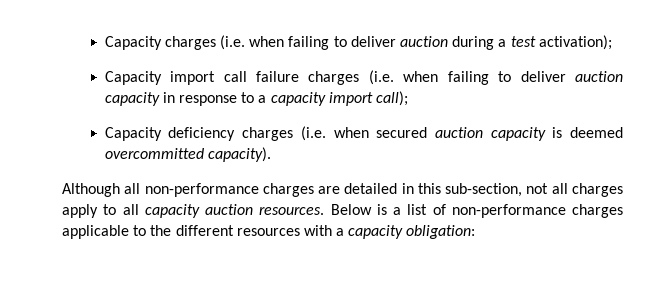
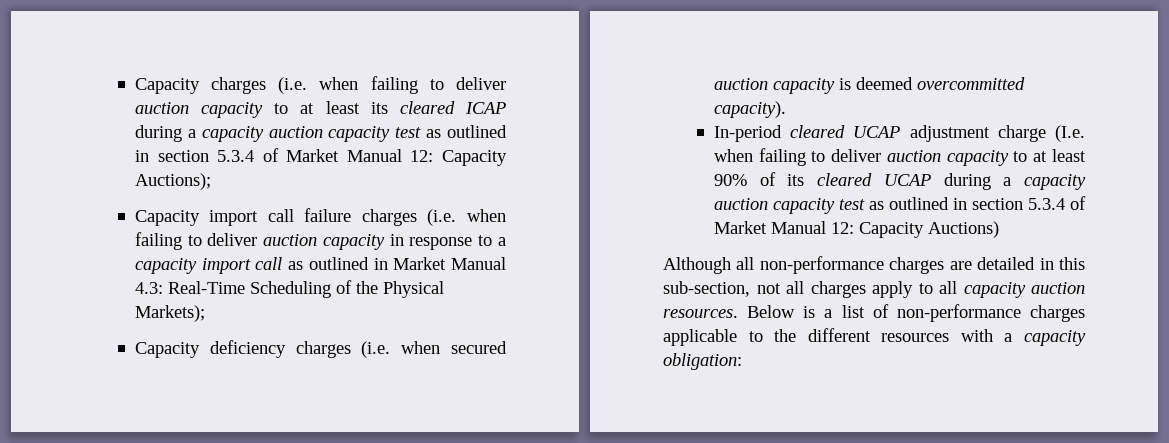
- Capacity charges (i.e. when failing to deliver auction during a test activation);
+ Capacity charges (i.e. when failing to deliver auction capacity to at least its cleared ICAP during a capacity auction capacity test as outlined in section 5.3.4 of Market Manual 12: Capacity Auctions);
- Capacity import call failure charges (i.e. when failing to deliver auction capacity in response to a capacity import call);
+ Capacity import call failure charges (i.e. when failing to deliver auction capacity in response to a capacity import call as outlined in Market Manual 4.3: Real-Time Scheduling of the Physical Markets);
+ In-period cleared UCAP adjustment charge (I.e. when failing to deliver auction capacity to at least 90% of its cleared UCAP during a capacity auction capacity test as outlined in section 5.3.4 of Market Manual 12: Capacity Auctions)

